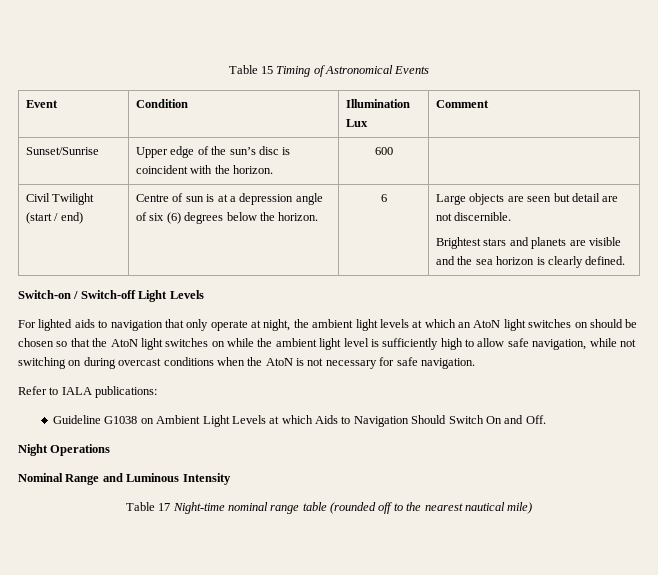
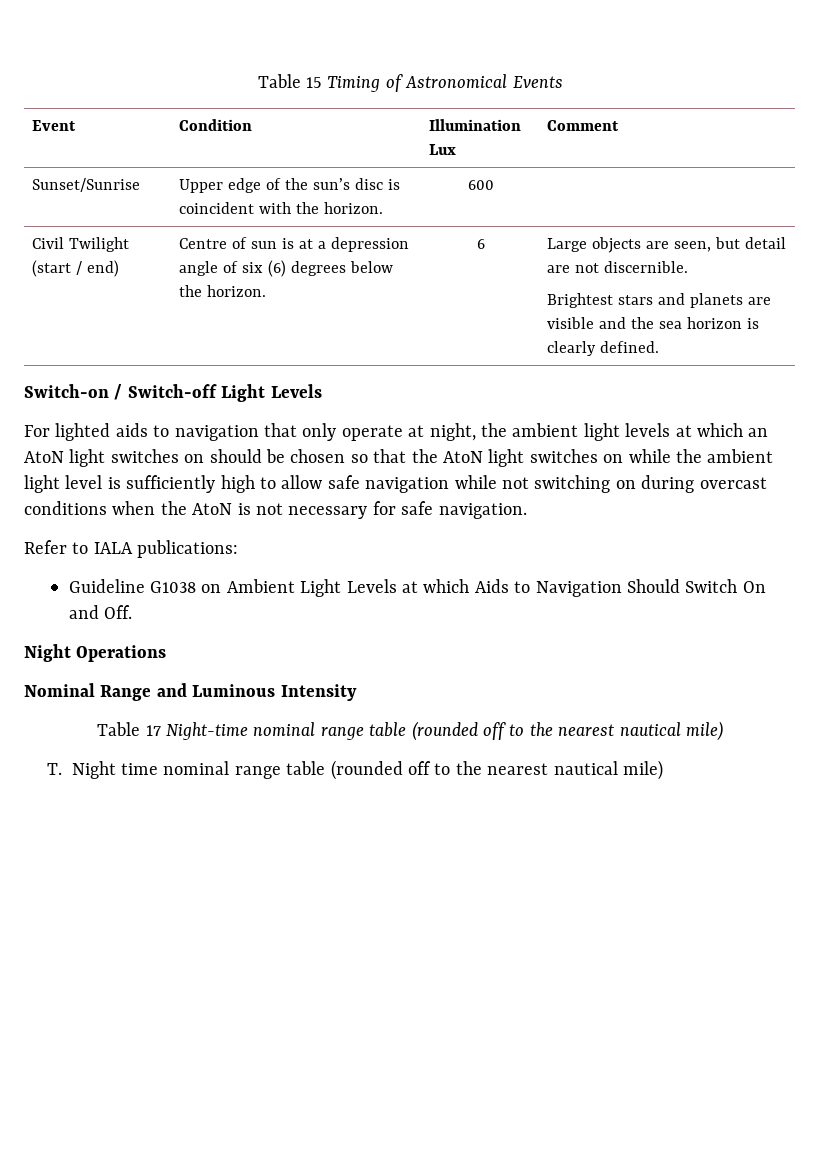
- Large objects are seen but detail are not discernible.
+ Large objects are seen, but detail are not discernible.
- For lighted aids to navigation that only operate at night, the ambient light levels at which an AtoN light switches on should be chosen so that the AtoN light switches on while the ambient light level is sufficiently high to allow safe navigation, while not switching on during overcast conditions when the AtoN is not necessary for safe navigation.
+ For lighted aids to navigation that only operate at night, the ambient light levels at which an AtoN light switches on should be chosen so that the AtoN light switches on while the ambient light level is sufficiently high to allow safe navigation while not switching on during overcast conditions when the AtoN is not necessary for safe navigation.
+ T. Night time nominal range table (rounded off to the nearest nautical mile)

